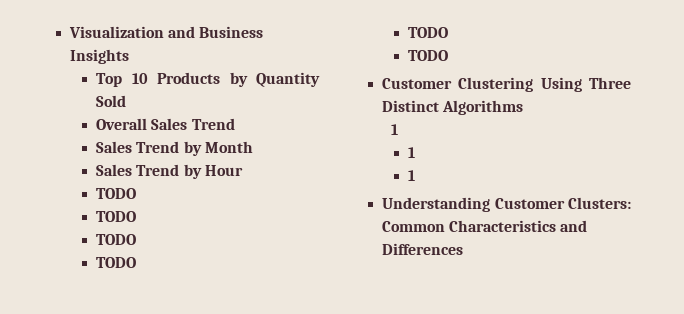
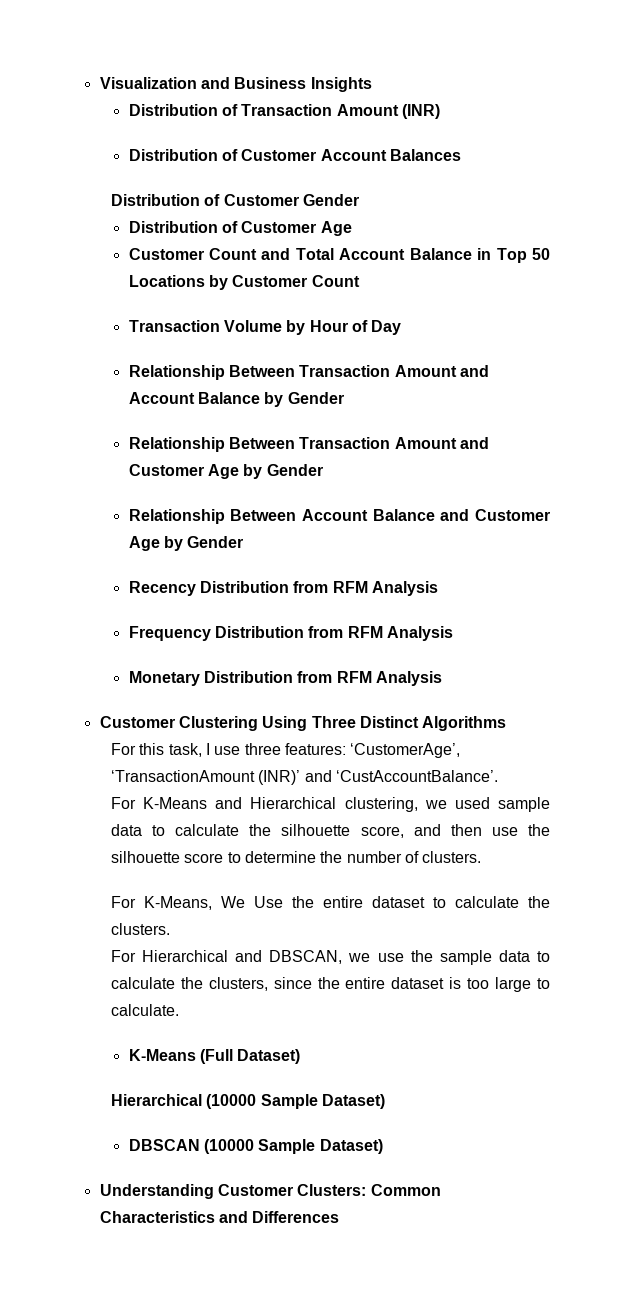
- Top 10 Products by Quantity Sold
- Overall Sales Trend
- Sales Trend by Month
- Sales Trend by Hour
- TODO
- TODO
- TODO
- TODO
- TODO
- TODO
+ Distribution of Transaction Amount (INR)
+ Distribution of Customer Account Balances
+ Distribution of Customer Gender
+ Distribution of Customer Age
+ Customer Count and Total Account Balance in Top 50 Locations by Customer Count
+ Transaction Volume by Hour of Day
+ Relationship Between Transaction Amount and Account Balance by Gender
+ Relationship Between Transaction Amount and Customer Age by Gender
+ Relationship Between Account Balance and Customer Age by Gender
+ Recency Distribution from RFM Analysis
+ Frequency Distribution from RFM Analysis
+ Monetary Distribution from RFM Analysis
  Customer Clustering Using Three Distinct Algorithms
- 1
- 1
- 1
+ For this task, I use three features: ‘CustomerAge’, ‘TransactionAmount (INR)’ and ‘CustAccountBalance’.
+ For K-Means and Hierarchical clustering, we used sample data to calculate the silhouette score, and then use the silhouette score to determine the number of clusters.
+ For K-Means, We Use the entire dataset to calculate the clusters.
+ For Hierarchical and DBSCAN, we use the sample data to calculate the clusters, since the entire dataset is too large to calculate.
+ K-Means (Full Dataset)
+ Hierarchical (10000 Sample Dataset)
+ DBSCAN (10000 Sample Dataset)

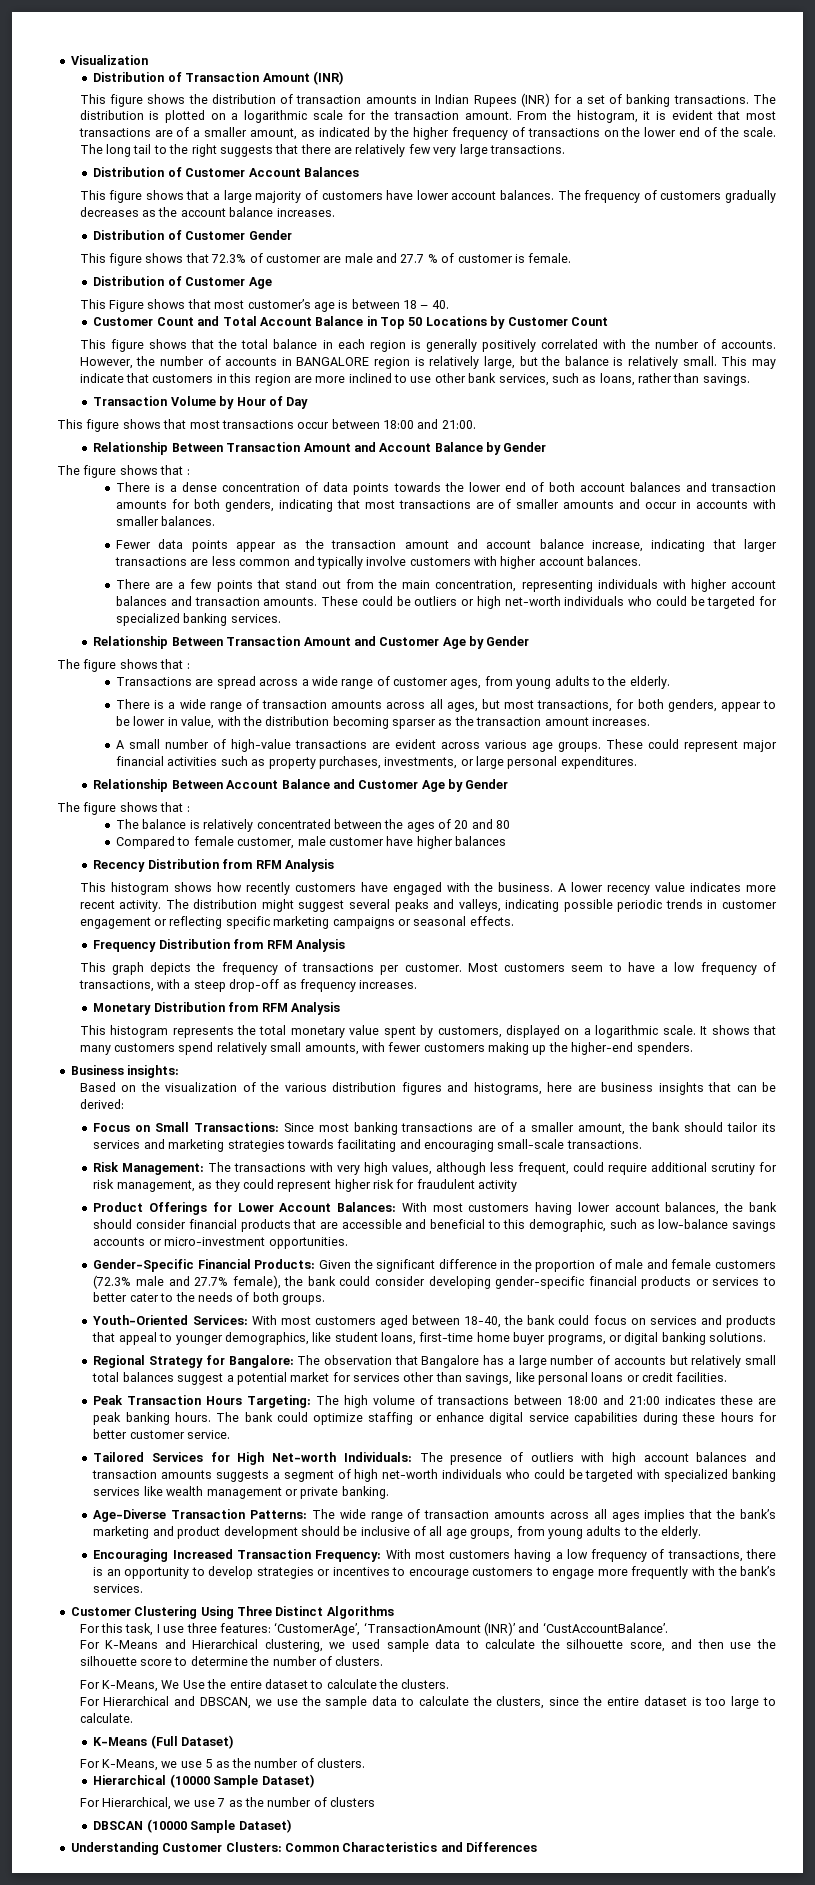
- Visualization and Business Insights
+ Visualization
+ This figure shows the distribution of transaction amounts in Indian Rupees (INR) for a set of banking transactions. The distribution is plotted on a logarithmic scale for the transaction amount. From the histogram, it is evident that most transactions are of a smaller amount, as indicated by the higher frequency of transactions on the lower end of the scale. The long tail to the right suggests that there are relatively few very large transactions.
+ This figure shows that a large majority of customers have lower account balances. The frequency of customers gradually decreases as the account balance increases.
  Distribution of Customer Gender
+ This figure shows that 72.3% of customer are male and 27.7 % of customer is female.
  Distribution of Customer Age
+ This Figure shows that most customer’s age is between 18 – 40.
+ This figure shows that the total balance in each region is generally positively correlated with the number of accounts. However, the number of accounts in BANGALORE region is relatively large, but the balance is relatively small. This may indicate that customers in this region are more inclined to use other bank services, such as loans, rather than savings.
+ This figure shows that most transactions occur between 18:00 and 21:00.
  Relationship Between Transaction Amount and Account Balance by Gender
+ The figure shows that :
+ There is a dense concentration of data points towards the lower end of both account balances and transaction amounts for both genders, indicating that most transactions are of smaller amounts and occur in accounts with smaller balances.
+ Fewer data points appear as the transaction amount and account balance increase, indicating that larger transactions are less common and typically involve customers with higher account balances.
+ There are a few points that stand out from the main concentration, representing individuals with higher account balances and transaction amounts. These could be outliers or high net-worth individuals who could be targeted for specialized banking services.
  Relationship Between Transaction Amount and Customer Age by Gender
+ The figure shows that :
+ Transactions are spread across a wide range of customer ages, from young adults to the elderly.
+ There is a wide range of transaction amounts across all ages, but most transactions, for both genders, appear to be lower in value, with the distribution becoming sparser as the transaction amount increases.
+ A small number of high-value transactions are evident across various age groups. These could represent major financial activities such as property purchases, investments, or large personal expenditures.
  Relationship Between Account Balance and Customer Age by Gender
+ The figure shows that :
+ The balance is relatively concentrated between the ages of 20 and 80
+ Compared to female customer, male customer have higher balances
+ This histogram shows how recently customers have engaged with the business. A lower recency value indicates more recent activity. The distribution might suggest several peaks and valleys, indicating possible periodic trends in customer engagement or reflecting specific marketing campaigns or seasonal effects.
+ This graph depicts the frequency of transactions per customer. Most customers seem to have a low frequency of transactions, with a steep drop-off as frequency increases.
+ This histogram represents the total monetary value spent by customers, displayed on a logarithmic scale. It shows that many customers spend relatively small amounts, with fewer customers making up the higher-end spenders.
+ Business insights:
+ Based on the visualization of the various distribution figures and histograms, here are business insights that can be derived:
+ Focus on Small Transactions: Since most banking transactions are of a smaller amount, the bank should tailor its services and marketing strategies towards facilitating and encouraging small-scale transactions.
+ Risk Management: The transactions with very high values, although less frequent, could require additional scrutiny for risk management, as they could represent higher risk for fraudulent activity
+ Product Offerings for Lower Account Balances: With most customers having lower account balances, the bank should consider financial products that are accessible and beneficial to this demographic, such as low-balance savings accounts or micro-investment opportunities.
+ Gender-Specific Financial Products: Given the significant difference in the proportion of male and female customers (72.3% male and 27.7% female), the bank could consider developing gender-specific financial products or services to better cater to the needs of both groups.
+ Youth-Oriented Services: With most customers aged between 18-40, the bank could focus on services and products that appeal to younger demographics, like student loans, first-time home buyer programs, or digital banking solutions.
+ Regional Strategy for Bangalore: The observation that Bangalore has a large number of accounts but relatively small total balances suggest a potential market for services other than savings, like personal loans or credit facilities.
+ Peak Transaction Hours Targeting: The high volume of transactions between 18:00 and 21:00 indicates these are peak banking hours. The bank could optimize staffing or enhance digital service capabilities during these hours for better customer service.
+ Tailored Services for High Net-worth Individuals: The presence of outliers with high account balances and transaction amounts suggests a segment of high net-worth individuals who could be targeted with specialized banking services like wealth management or private banking.
+ Age-Diverse Transaction Patterns: The wide range of transaction amounts across all ages implies that the bank’s marketing and product development should be inclusive of all age groups, from young adults to the elderly.
+ Encouraging Increased Transaction Frequency: With most customers having a low frequency of transactions, there is an opportunity to develop strategies or incentives to encourage customers to engage more frequently with the bank’s services.
+ For K-Means, we use 5 as the number of clusters.
  Hierarchical (10000 Sample Dataset)
+ For Hierarchical, we use 7 as the number of clusters

